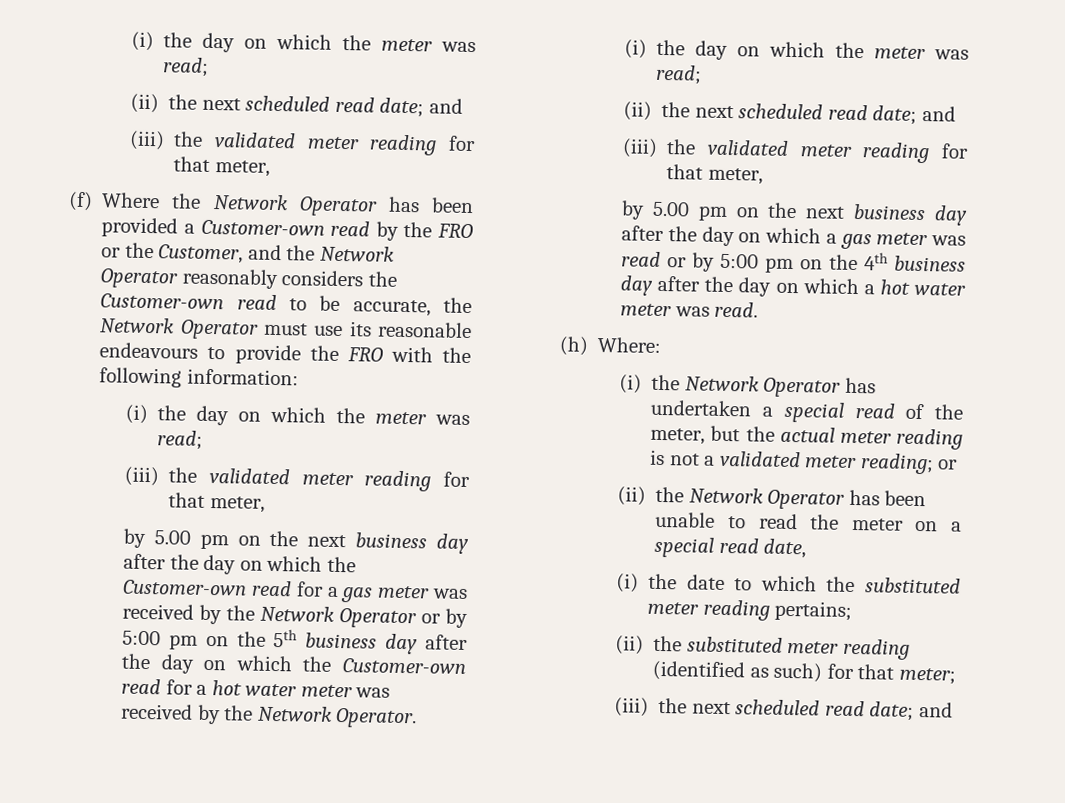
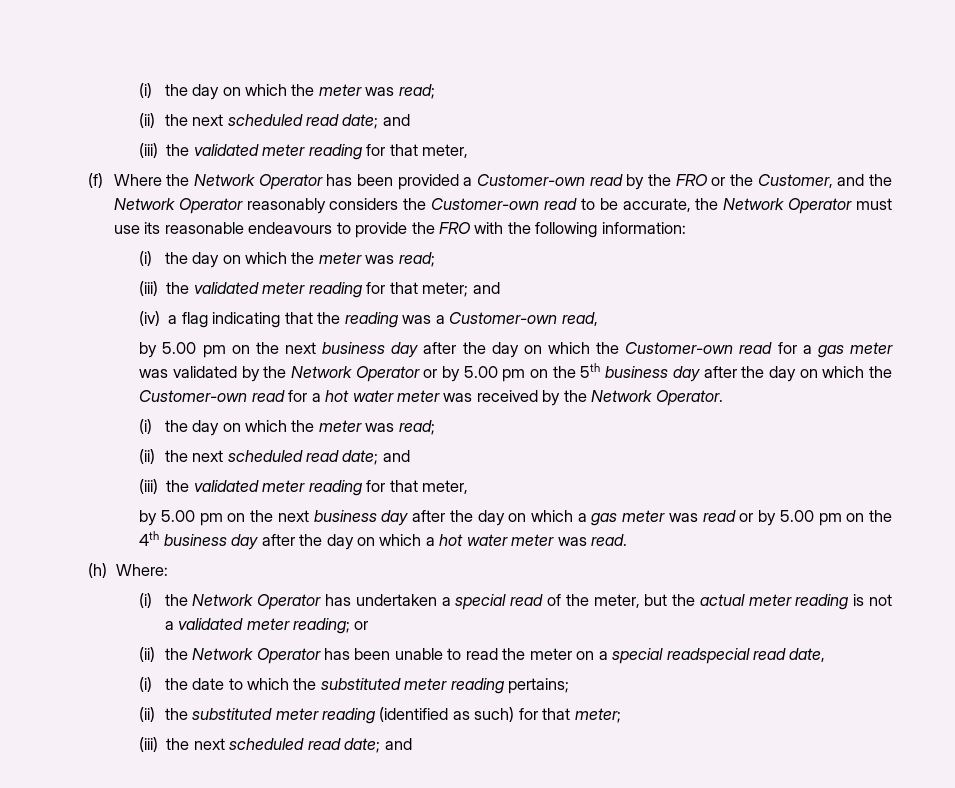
  (f) Where the Network Operator has been provided a Customer-own read by the FRO or the Customer, and the Network Operator reasonably considers the Customer-own read to be accurate, the Network Operator must use its reasonable endeavours to provide the FRO with the following information:
  (i) the day on which the meter was read;
- (iii) the validated meter reading for that meter,
+ (iii) the validated meter reading for that meter; and
+ (iv) a flag indicating that the reading was a Customer-own read,
- by 5.00 pm on the next business day after the day on which the Customer-own read for a gas meter was received by the Network Operator or by 5:00 pm on the 5th business day after the day on which the Customer-own read for a hot water meter was received by the Network Operator.
+ by 5.00 pm on the next business day after the day on which the Customer-own read for a gas meter was validated by the Network Operator or by 5.00 pm on the 5th business day after the day on which the Customer-own read for a hot water meter was received by the Network Operator.
- by 5.00 pm on the next business day after the day on which a gas meter was read or by 5:00 pm on the 4th business day after the day on which a hot water meter was read.
+ by 5.00 pm on the next business day after the day on which a gas meter was read or by 5.00 pm on the 4th business day after the day on which a hot water meter was read.
- (ii) the Network Operator has been unable to read the meter on a special read date,
+ (ii) the Network Operator has been unable to read the meter on a special readspecial read date,

